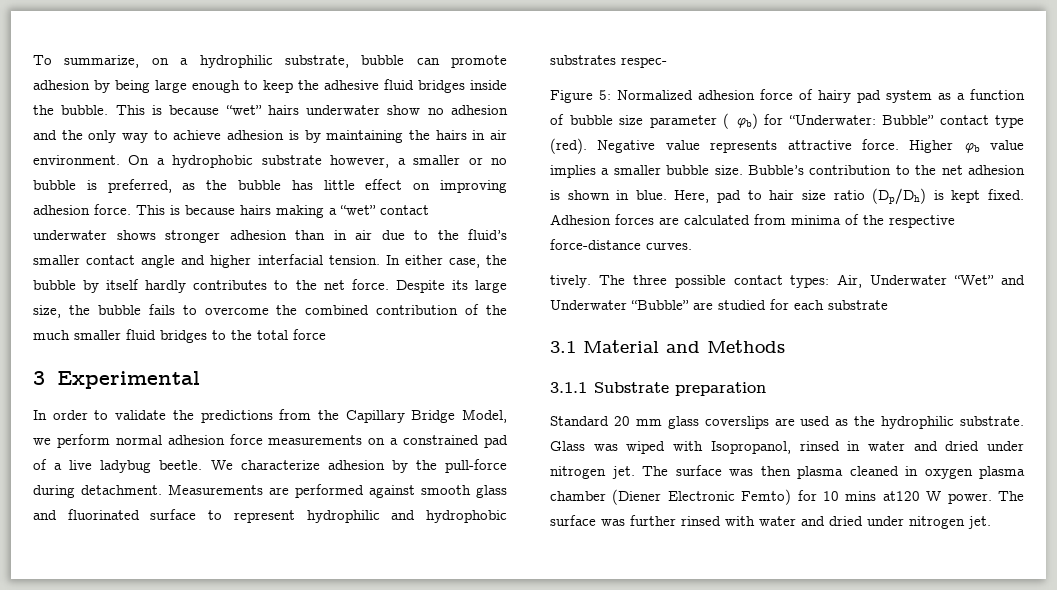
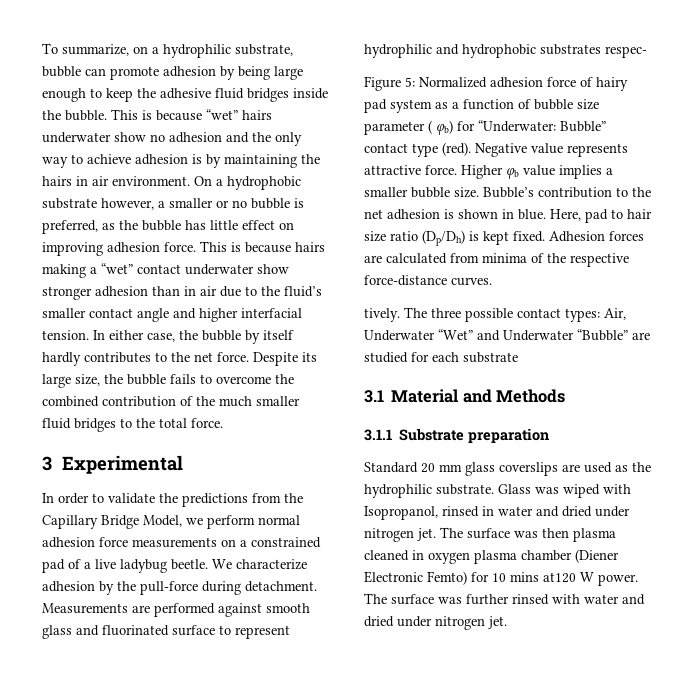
- This is because hairs making a “wet” contact underwater shows stronger adhesion than in air due to the fluid’s smaller contact angle and higher interfacial tension.
+ This is because hairs making a “wet” contact underwater show stronger adhesion than in air due to the fluid’s smaller contact angle and higher interfacial tension.
- Despite its large size, the bubble fails to overcome the combined contribution of the much smaller fluid bridges to the total force
+ Despite its large size, the bubble fails to overcome the combined contribution of the much smaller fluid bridges to the total force.

